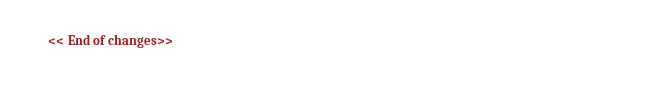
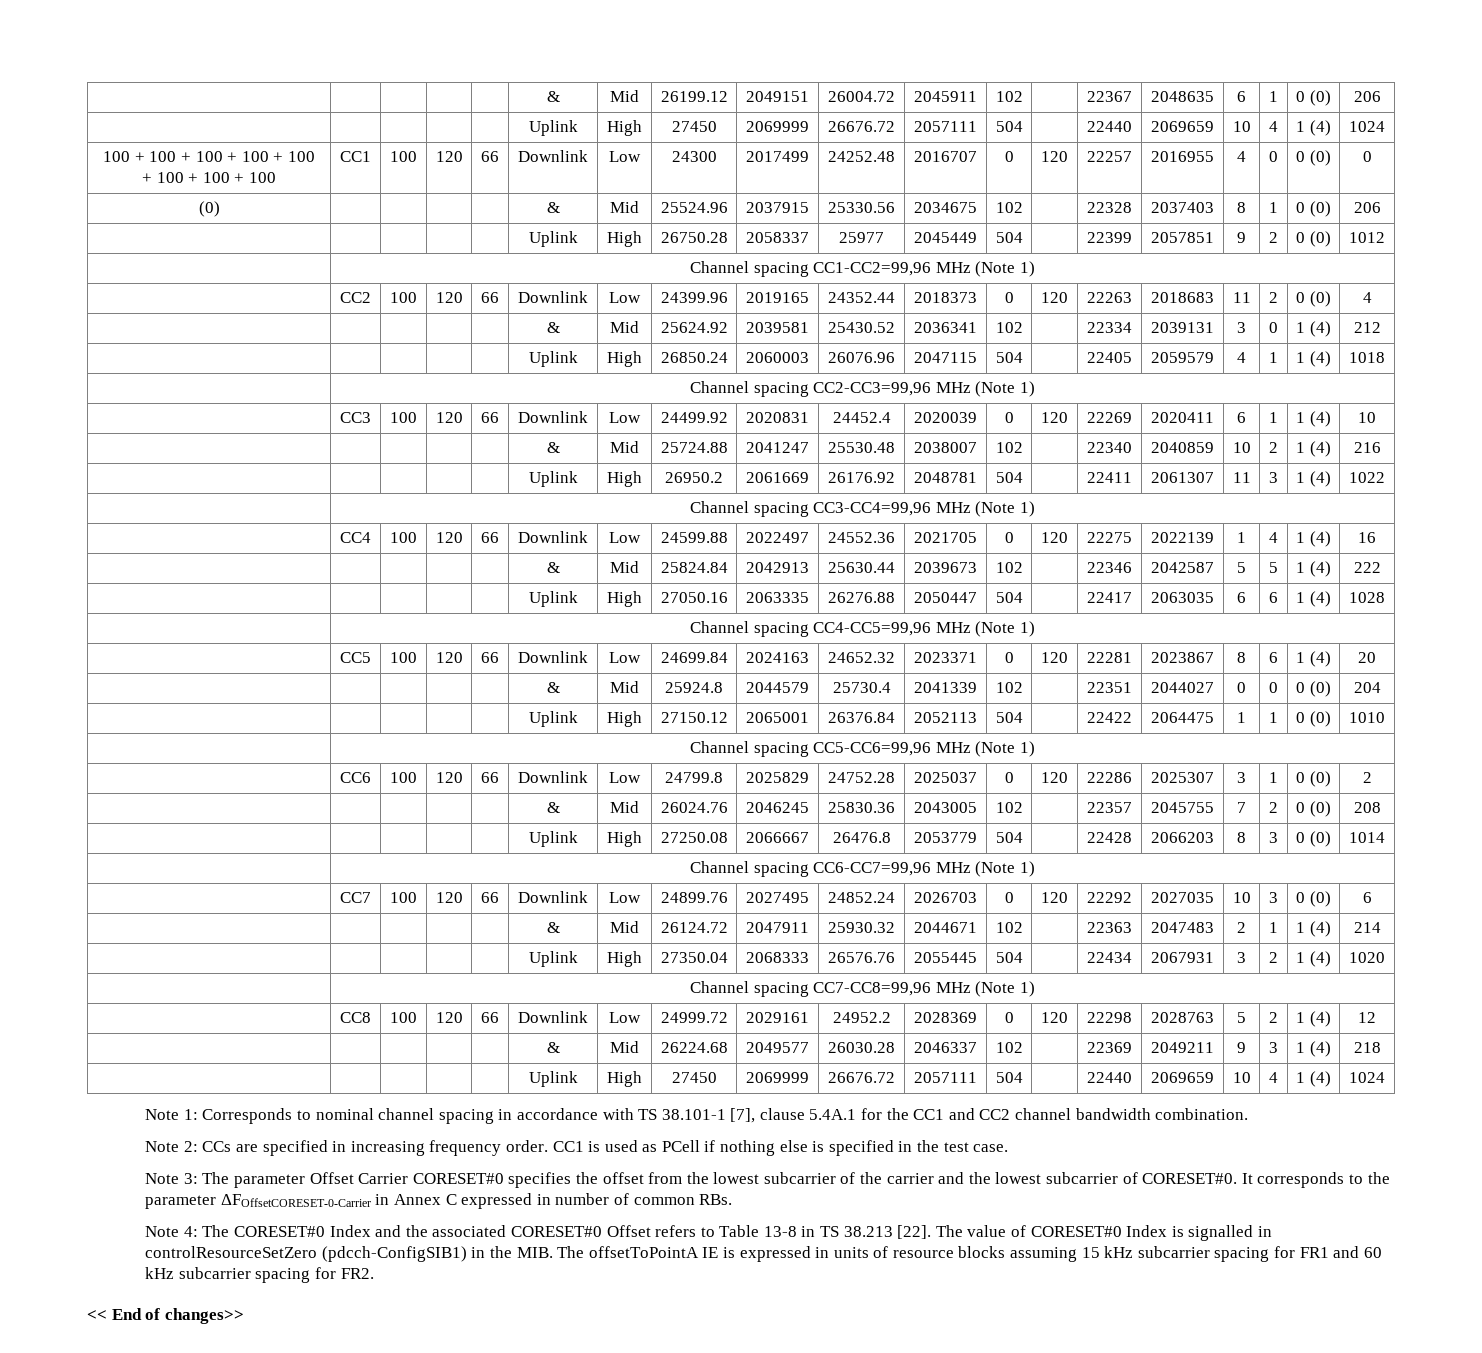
+ | | | | | & | Mid | 26199.12 | 2049151 | 26004.72 | 2045911 | 102 | | 22367 | 2048635 | 6 | 1 | 0 (0) | 206
+ | | | | | Uplink | High | 27450 | 2069999 | 26676.72 | 2057111 | 504 | | 22440 | 2069659 | 10 | 4 | 1 (4) | 1024
+ 100 + 100 + 100 + 100 + 100 + 100 + 100 + 100 | CC1 | 100 | 120 | 66 | Downlink | Low | 24300 | 2017499 | 24252.48 | 2016707 | 0 | 120 | 22257 | 2016955 | 4 | 0 | 0 (0) | 0
+ (0) | | | | | & | Mid | 25524.96 | 2037915 | 25330.56 | 2034675 | 102 | | 22328 | 2037403 | 8 | 1 | 0 (0) | 206
+ | | | | | Uplink | High | 26750.28 | 2058337 | 25977 | 2045449 | 504 | | 22399 | 2057851 | 9 | 2 | 0 (0) | 1012
+ | Channel spacing CC1-CC2=99,96 MHz (Note 1)
+ | CC2 | 100 | 120 | 66 | Downlink | Low | 24399.96 | 2019165 | 24352.44 | 2018373 | 0 | 120 | 22263 | 2018683 | 11 | 2 | 0 (0) | 4
+ | | | | | & | Mid | 25624.92 | 2039581 | 25430.52 | 2036341 | 102 | | 22334 | 2039131 | 3 | 0 | 1 (4) | 212
+ | | | | | Uplink | High | 26850.24 | 2060003 | 26076.96 | 2047115 | 504 | | 22405 | 2059579 | 4 | 1 | 1 (4) | 1018
+ | Channel spacing CC2-CC3=99,96 MHz (Note 1)
+ | CC3 | 100 | 120 | 66 | Downlink | Low | 24499.92 | 2020831 | 24452.4 | 2020039 | 0 | 120 | 22269 | 2020411 | 6 | 1 | 1 (4) | 10
+ | | | | | & | Mid | 25724.88 | 2041247 | 25530.48 | 2038007 | 102 | | 22340 | 2040859 | 10 | 2 | 1 (4) | 216
+ | | | | | Uplink | High | 26950.2 | 2061669 | 26176.92 | 2048781 | 504 | | 22411 | 2061307 | 11 | 3 | 1 (4) | 1022
+ | Channel spacing CC3-CC4=99,96 MHz (Note 1)
+ | CC4 | 100 | 120 | 66 | Downlink | Low | 24599.88 | 2022497 | 24552.36 | 2021705 | 0 | 120 | 22275 | 2022139 | 1 | 4 | 1 (4) | 16
+ | | | | | & | Mid | 25824.84 | 2042913 | 25630.44 | 2039673 | 102 | | 22346 | 2042587 | 5 | 5 | 1 (4) | 222
+ | | | | | Uplink | High | 27050.16 | 2063335 | 26276.88 | 2050447 | 504 | | 22417 | 2063035 | 6 | 6 | 1 (4) | 1028
+ | Channel spacing CC4-CC5=99,96 MHz (Note 1)
+ | CC5 | 100 | 120 | 66 | Downlink | Low | 24699.84 | 2024163 | 24652.32 | 2023371 | 0 | 120 | 22281 | 2023867 | 8 | 6 | 1 (4) | 20
+ | | | | | & | Mid | 25924.8 | 2044579 | 25730.4 | 2041339 | 102 | | 22351 | 2044027 | 0 | 0 | 0 (0) | 204
+ | | | | | Uplink | High | 27150.12 | 2065001 | 26376.84 | 2052113 | 504 | | 22422 | 2064475 | 1 | 1 | 0 (0) | 1010
+ | Channel spacing CC5-CC6=99,96 MHz (Note 1)
+ | CC6 | 100 | 120 | 66 | Downlink | Low | 24799.8 | 2025829 | 24752.28 | 2025037 | 0 | 120 | 22286 | 2025307 | 3 | 1 | 0 (0) | 2
+ | | | | | & | Mid | 26024.76 | 2046245 | 25830.36 | 2043005 | 102 | | 22357 | 2045755 | 7 | 2 | 0 (0) | 208
+ | | | | | Uplink | High | 27250.08 | 2066667 | 26476.8 | 2053779 | 504 | | 22428 | 2066203 | 8 | 3 | 0 (0) | 1014
+ | Channel spacing CC6-CC7=99,96 MHz (Note 1)
+ | CC7 | 100 | 120 | 66 | Downlink | Low | 24899.76 | 2027495 | 24852.24 | 2026703 | 0 | 120 | 22292 | 2027035 | 10 | 3 | 0 (0) | 6
+ | | | | | & | Mid | 26124.72 | 2047911 | 25930.32 | 2044671 | 102 | | 22363 | 2047483 | 2 | 1 | 1 (4) | 214
+ | | | | | Uplink | High | 27350.04 | 2068333 | 26576.76 | 2055445 | 504 | | 22434 | 2067931 | 3 | 2 | 1 (4) | 1020
+ | Channel spacing CC7-CC8=99,96 MHz (Note 1)
+ | CC8 | 100 | 120 | 66 | Downlink | Low | 24999.72 | 2029161 | 24952.2 | 2028369 | 0 | 120 | 22298 | 2028763 | 5 | 2 | 1 (4) | 12
+ | | | | | & | Mid | 26224.68 | 2049577 | 26030.28 | 2046337 | 102 | | 22369 | 2049211 | 9 | 3 | 1 (4) | 218
+ | | | | | Uplink | High | 27450 | 2069999 | 26676.72 | 2057111 | 504 | | 22440 | 2069659 | 10 | 4 | 1 (4) | 1024
+ Note 1: Corresponds to nominal channel spacing in accordance with TS 38.101-1 [7], clause 5.4A.1 for the CC1 and CC2 channel bandwidth combination.
+ Note 2: CCs are specified in increasing frequency order. CC1 is used as PCell if nothing else is specified in the test case.
+ Note 3: The parameter Offset Carrier CORESET#0 specifies the offset from the lowest subcarrier of the carrier and the lowest subcarrier of CORESET#0. It corresponds to the parameter ΔFOffsetCORESET-0-Carrier in Annex C expressed in number of common RBs.
+ Note 4: The CORESET#0 Index and the associated CORESET#0 Offset refers to Table 13-8 in TS 38.213 [22]. The value of CORESET#0 Index is signalled in controlResourceSetZero (pdcch-ConfigSIB1) in the MIB. The offsetToPointA IE is expressed in units of resource blocks assuming 15 kHz subcarrier spacing for FR1 and 60 kHz subcarrier spacing for FR2.

